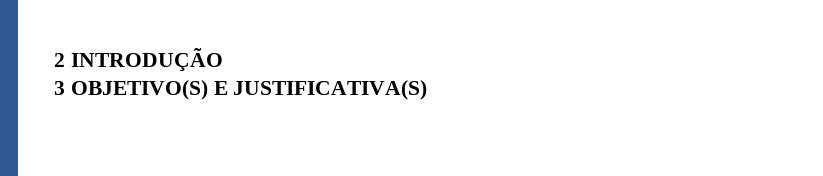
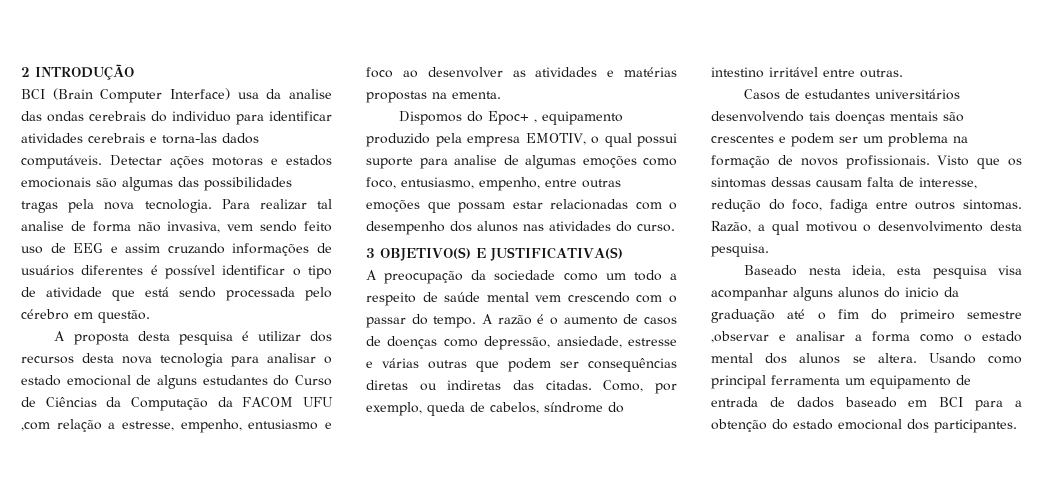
+ BCI (Brain Computer Interface) usa da analise das ondas cerebrais do individuo para identificar atividades cerebrais e torna-las dados computáveis. Detectar ações motoras e estados emocionais são algumas das possibilidades tragas pela nova tecnologia. Para realizar tal analise de forma não invasiva, vem sendo feito uso de EEG e assim cruzando informações de usuários diferentes é possível identificar o tipo de atividade que está sendo processada pelo cérebro em questão.
+ A proposta desta pesquisa é utilizar dos recursos desta nova tecnologia para analisar o estado emocional de alguns estudantes do Curso de Ciências da Computação da FACOM UFU ,com relação a estresse, empenho, entusiasmo e foco ao desenvolver as atividades e matérias propostas na ementa.
+ Dispomos do Epoc+ , equipamento produzido pela empresa EMOTIV, o qual possui suporte para analise de algumas emoções como foco, entusiasmo, empenho, entre outras emoções que possam estar relacionadas com o desempenho dos alunos nas atividades do curso.
  3 OBJETIVO(S) E JUSTIFICATIVA(S)
+ A preocupação da sociedade como um todo a respeito de saúde mental vem crescendo com o passar do tempo. A razão é o aumento de casos de doenças como depressão, ansiedade, estresse e várias outras que podem ser consequências diretas ou indiretas das citadas. Como, por exemplo, queda de cabelos, síndrome do intestino irritável entre outras.
+ Casos de estudantes universitários desenvolvendo tais doenças mentais são crescentes e podem ser um problema na formação de novos profissionais. Visto que os sintomas dessas causam falta de interesse, redução do foco, fadiga entre outros sintomas. Razão, a qual motivou o desenvolvimento desta pesquisa.
+ Baseado nesta ideia, esta pesquisa visa acompanhar alguns alunos do inicio da graduação até o fim do primeiro semestre ,observar e analisar a forma como o estado mental dos alunos se altera. Usando como principal ferramenta um equipamento de entrada de dados baseado em BCI para a obtenção do estado emocional dos participantes.

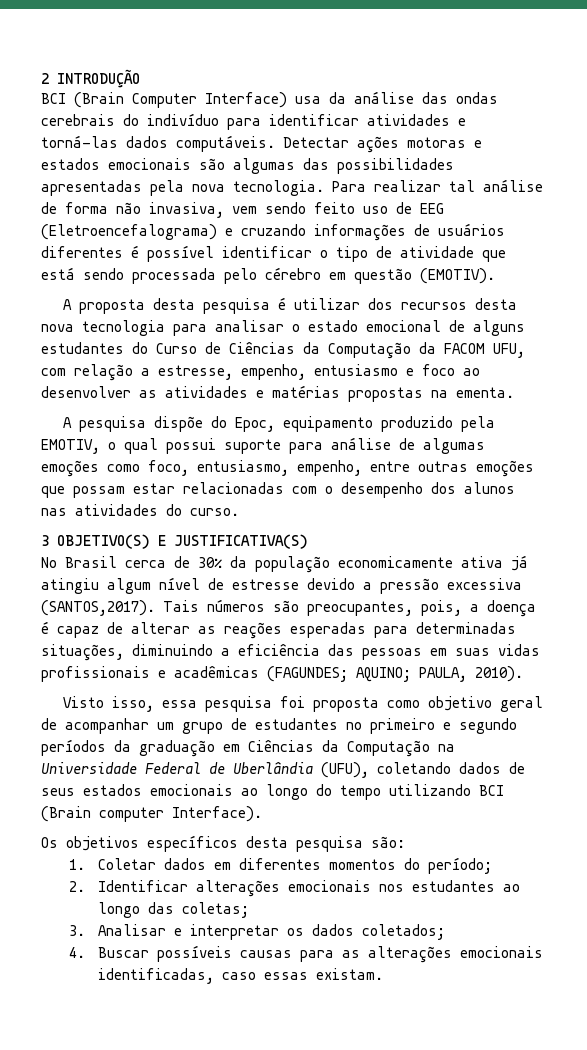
- BCI (Brain Computer Interface) usa da analise das ondas cerebrais do individuo para identificar atividades cerebrais e torna-las dados computáveis.
+ BCI (Brain Computer Interface) usa da análise das ondas cerebrais do indivíduo para identificar atividades e torná-las dados computáveis.
- Detectar ações motoras e estados emocionais são algumas das possibilidades tragas pela nova tecnologia.
+ Detectar ações motoras e estados emocionais são algumas das possibilidades apresentadas pela nova tecnologia.
- Para realizar tal analise de forma não invasiva, vem sendo feito uso de EEG e assim cruzando informações de usuários diferentes é possível identificar o tipo de atividade que está sendo processada pelo cérebro em questão.
+ Para realizar tal análise de forma não invasiva, vem sendo feito uso de EEG (Eletroencefalograma) e cruzando informações de usuários diferentes é possível identificar o tipo de atividade que está sendo processada pelo cérebro em questão (EMOTIV).
- A proposta desta pesquisa é utilizar dos recursos desta nova tecnologia para analisar o estado emocional de alguns estudantes do Curso de Ciências da Computação da FACOM UFU ,com relação a estresse, empenho, entusiasmo e foco ao desenvolver as atividades e matérias propostas na ementa.
+ A proposta desta pesquisa é utilizar dos recursos desta nova tecnologia para analisar o estado emocional de alguns estudantes do Curso de Ciências da Computação da FACOM UFU, com relação a estresse, empenho, entusiasmo e foco ao desenvolver as atividades e matérias propostas na ementa.
- Dispomos do Epoc+ , equipamento produzido pela empresa EMOTIV, o qual possui suporte para analise de algumas emoções como foco, entusiasmo, empenho, entre outras emoções que possam estar relacionadas com o desempenho dos alunos nas atividades do curso.
+ A pesquisa dispõe do Epoc, equipamento produzido pela EMOTIV, o qual possui suporte para análise de algumas emoções como foco, entusiasmo, empenho, entre outras emoções que possam estar relacionadas com o desempenho dos alunos nas atividades do curso.
- A preocupação da sociedade como um todo a respeito de saúde mental vem crescendo com o passar do tempo. A razão é o aumento de casos de doenças como depressão, ansiedade, estresse e várias outras que podem ser consequências diretas ou indiretas das citadas. Como, por exemplo, queda de cabelos, síndrome do intestino irritável entre outras.
- Casos de estudantes universitários desenvolvendo tais doenças mentais são crescentes e podem ser um problema na formação de novos profissionais. Visto que os sintomas dessas causam falta de interesse, redução do foco, fadiga entre outros sintomas. Razão, a qual motivou o desenvolvimento desta pesquisa.
- Baseado nesta ideia, esta pesquisa visa acompanhar alguns alunos do inicio da graduação até o fim do primeiro semestre ,observar e analisar a forma como o estado mental dos alunos se altera. Usando como principal ferramenta um equipamento de entrada de dados baseado em BCI para a obtenção do estado emocional dos participantes.
+ No Brasil cerca de 30% da população economicamente ativa já atingiu algum nível de estresse devido a pressão excessiva (SANTOS,2017). Tais números são preocupantes, pois, a doença é capaz de alterar as reações esperadas para determinadas situações, diminuindo a eficiência das pessoas em suas vidas profissionais e acadêmicas (FAGUNDES; AQUINO; PAULA, 2010).
+ Visto isso, essa pesquisa foi proposta como objetivo geral de acompanhar um grupo de estudantes no primeiro e segundo períodos da graduação em Ciências da Computação na Universidade Federal de Uberlândia (UFU), coletando dados de seus estados emocionais ao longo do tempo utilizando BCI (Brain computer Interface).
+ Os objetivos específicos desta pesquisa são:
+ 1. Coletar dados em diferentes momentos do período;
+ 2. Identificar alterações emocionais nos estudantes ao longo das coletas;
+ 3. Analisar e interpretar os dados coletados;
+ 4. Buscar possíveis causas para as alterações emocionais identificadas, caso essas existam.

